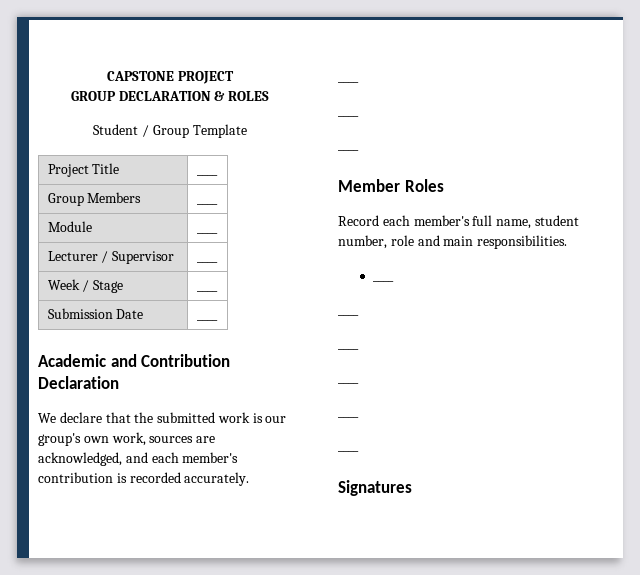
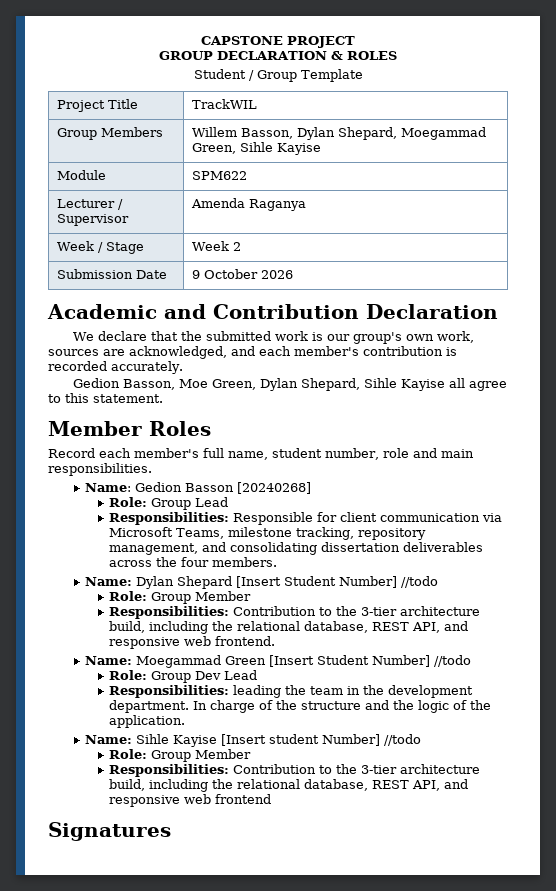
- Project Title | ____
+ Project Title | TrackWIL
- Group Members | ____
+ Group Members | Willem Basson, Dylan Shepard, Moegammad Green, Sihle Kayise
- Module | ____
+ Module | SPM622
- Lecturer / Supervisor | ____
+ Lecturer / Supervisor | Amenda Raganya
- Week / Stage | ____
+ Week / Stage | Week 2
- Submission Date | ____
+ Submission Date | 9 October 2026
  We declare that the submitted work is our group's own work, sources are acknowledged, and each member's contribution is recorded accurately.
- ____
- ____
- ____
+ Gedion Basson, Moe Green, Dylan Shepard, Sihle Kayise all agree to this statement.
  Record each member's full name, student number, role and main responsibilities.
- ____
- ____
- ____
- ____
- ____
- ____
+ Name: Gedion Basson [20240268]
+ Role: Group Lead
+ Responsibilities: Responsible for client communication via Microsoft Teams, milestone tracking, repository management, and consolidating dissertation deliverables across the four members.
+ Name: Dylan Shepard [Insert Student Number] //todo
+ Role: Group Member
+ Responsibilities: Contribution to the 3-tier architecture build, including the relational database, REST API, and responsive web frontend.
+ Name: Moegammad Green [Insert Student Number] //todo
+ Role: Group Dev Lead
+ Responsibilities: leading the team in the development department. In charge of the structure and the logic of the application.
+ Name: Sihle Kayise [Insert student Number] //todo
+ Role: Group Member
+ Responsibilities: Contribution to the 3-tier architecture build, including the relational database, REST API, and responsive web frontend

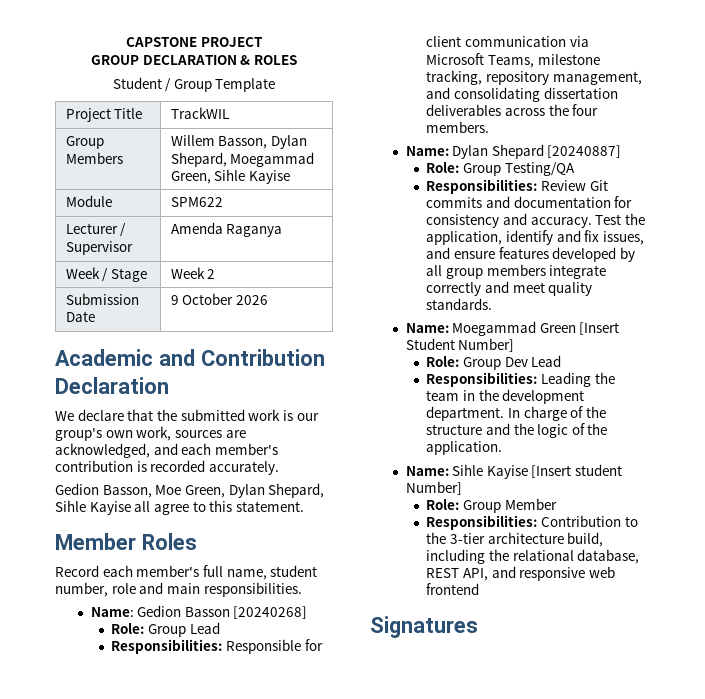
- Name: Dylan Shepard [Insert Student Number] //todo
- Role: Group Member
- Responsibilities: Contribution to the 3-tier architecture build, including the relational database, REST API, and responsive web frontend.
+ Name: Dylan Shepard [20240887]
+ Role: Group Testing/QA
+ Responsibilities: Review Git commits and documentation for consistency and accuracy. Test the application, identify and fix issues, and ensure features developed by all group members integrate correctly and meet quality standards.
- Name: Moegammad Green [Insert Student Number] //todo
+ Name: Moegammad Green [Insert Student Number]
- Responsibilities: leading the team in the development department.
+ Responsibilities: Leading the team in the development department.
- Name: Sihle Kayise [Insert student Number] //todo
+ Name: Sihle Kayise [Insert student Number]

